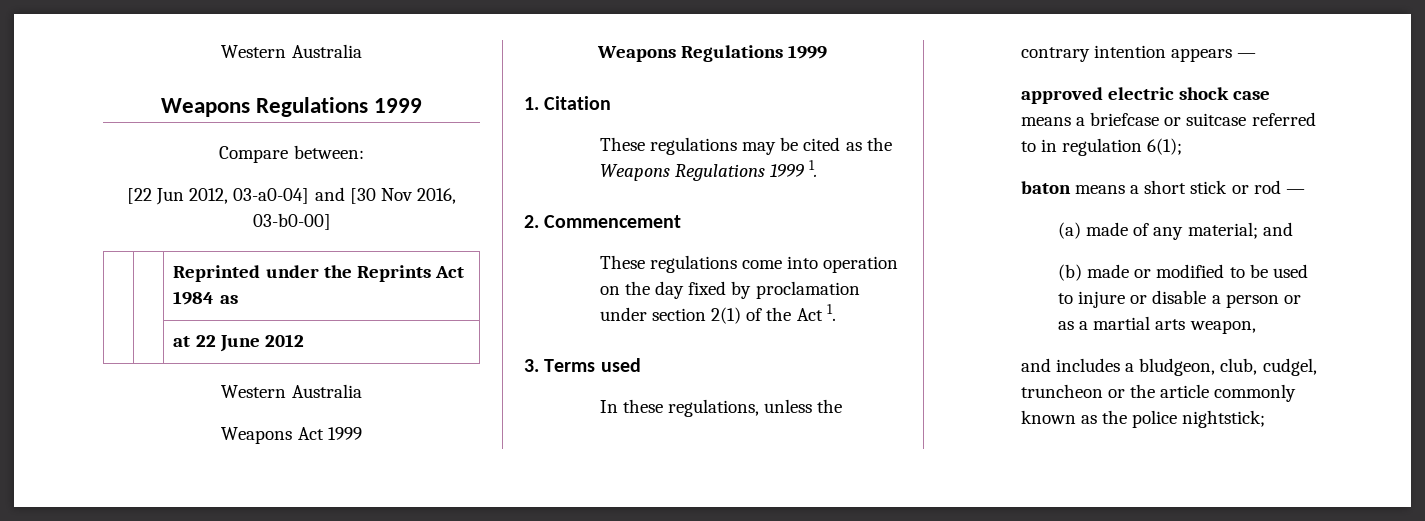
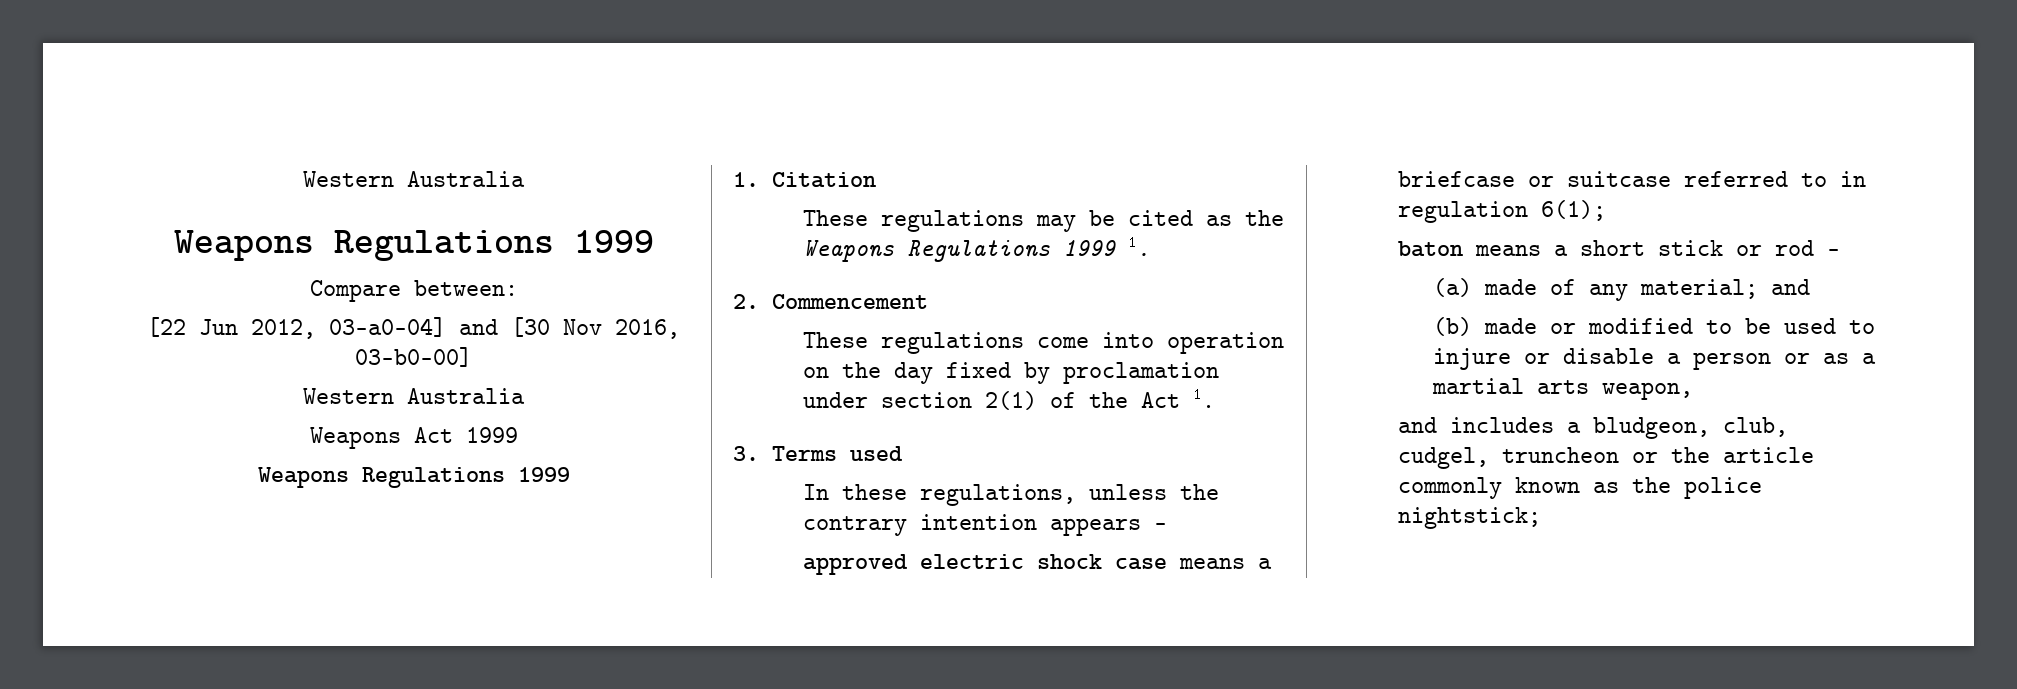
- | | Reprinted under the Reprints Act 1984 as
- | | at 22 June 2012

